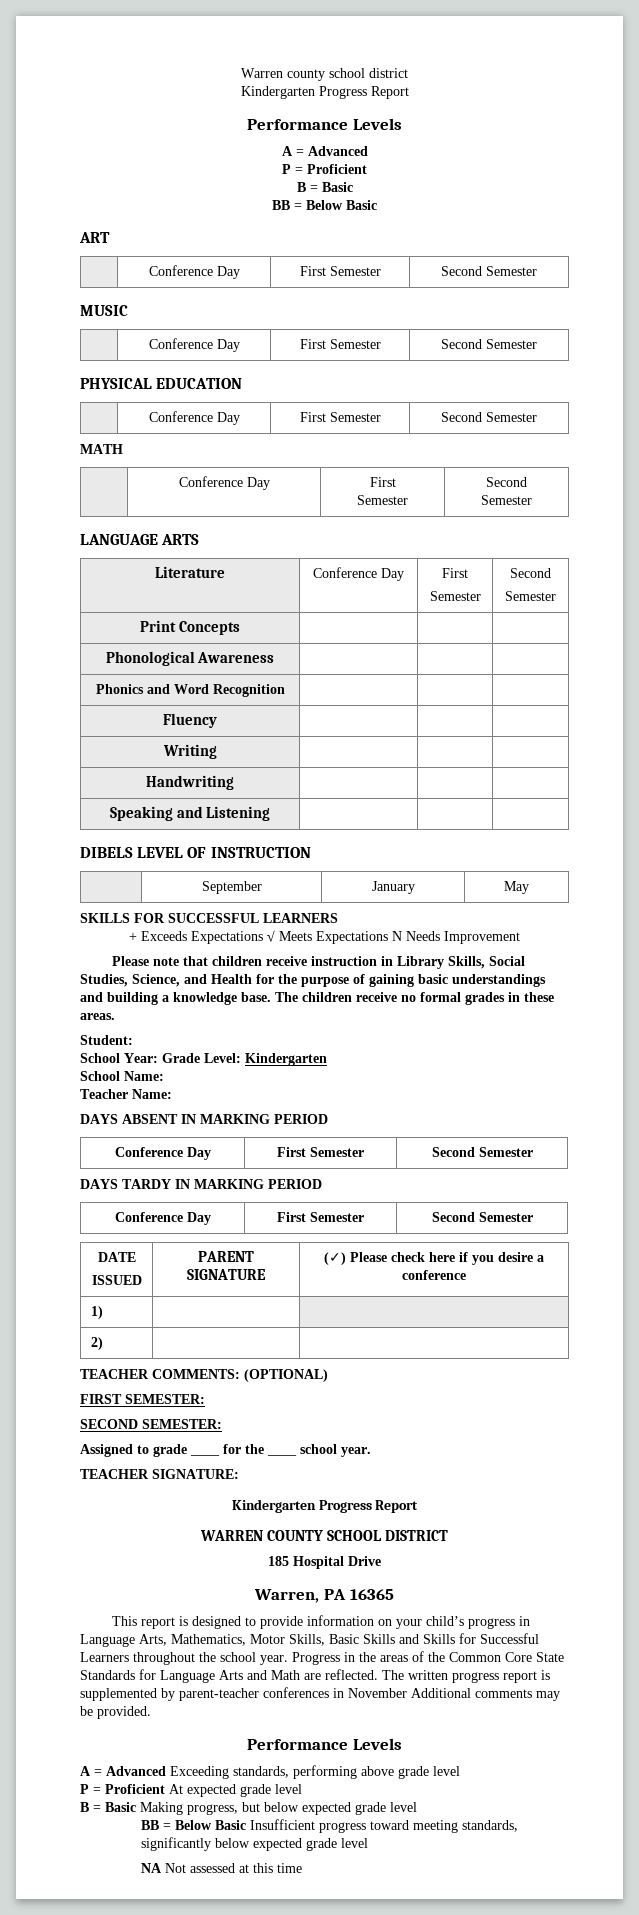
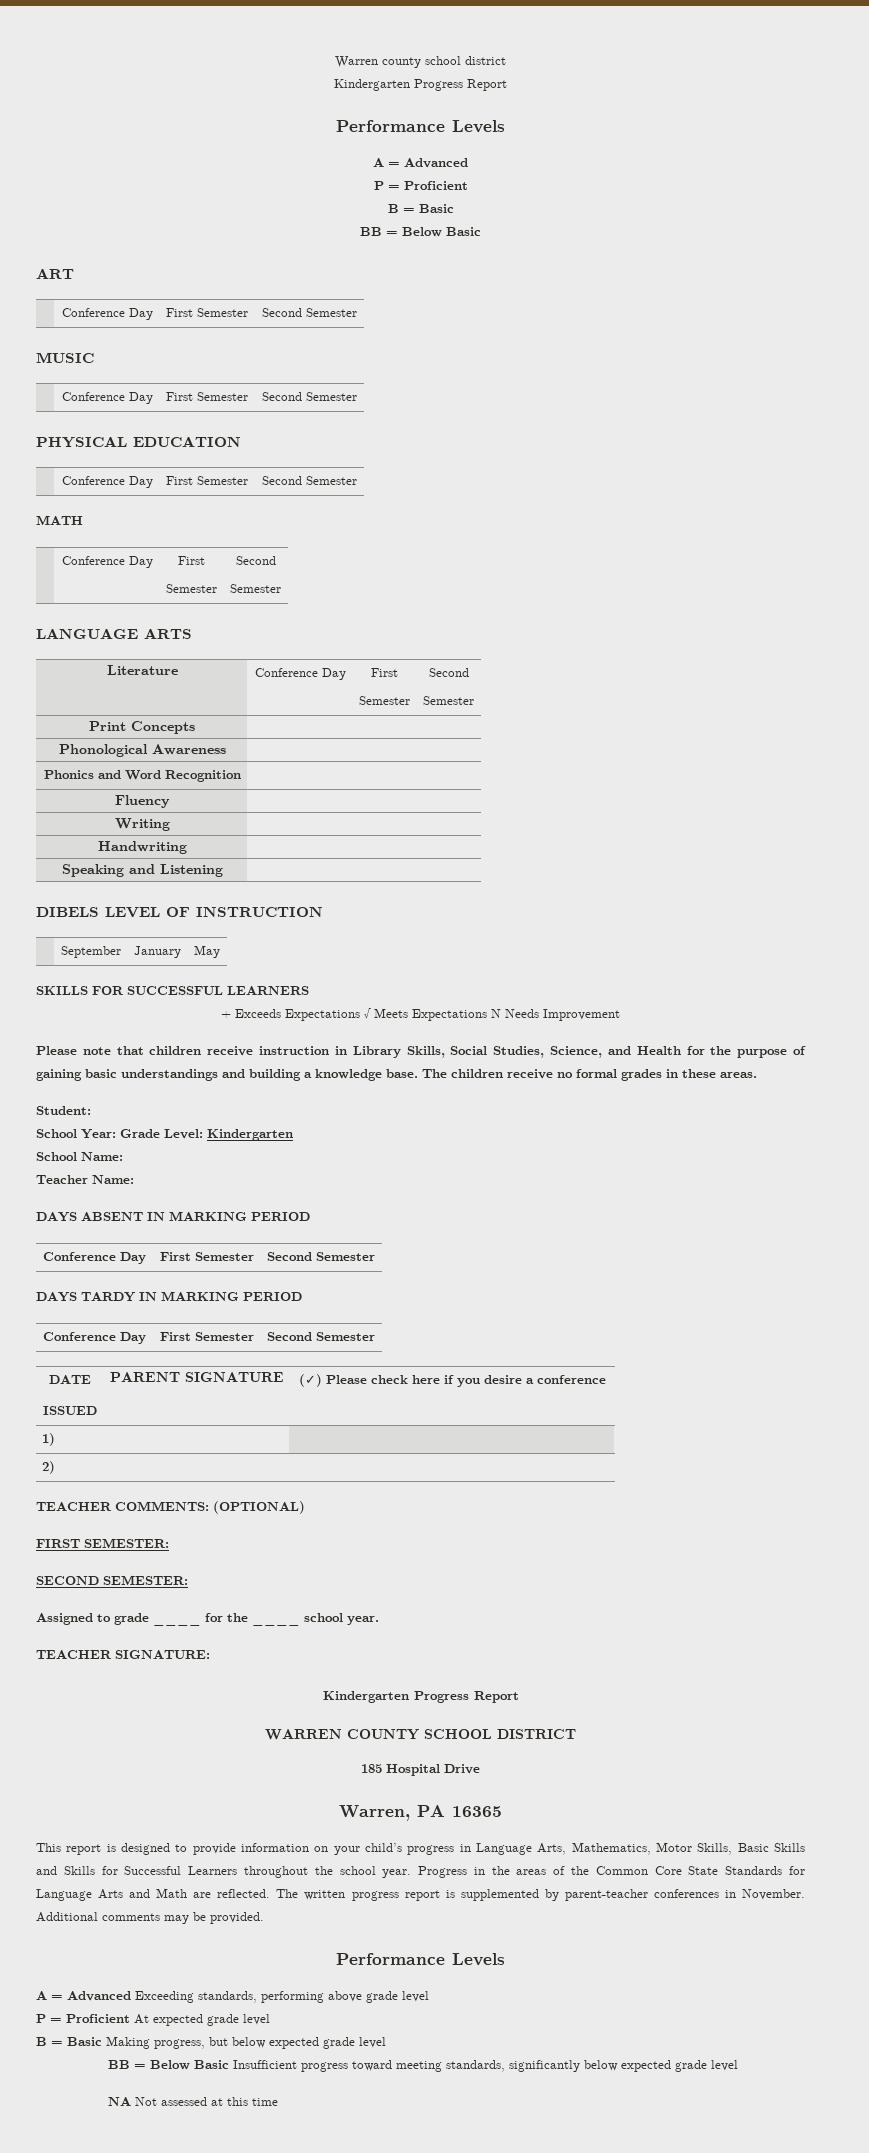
- The written progress report is supplemented by parent-teacher conferences in November Additional comments may be provided.
+ The written progress report is supplemented by parent-teacher conferences in November. Additional comments may be provided.

